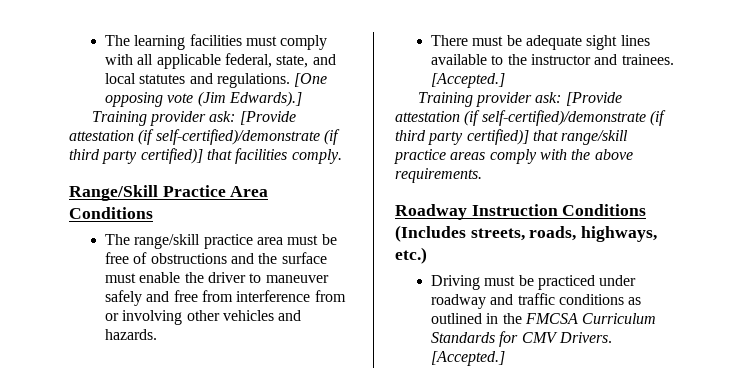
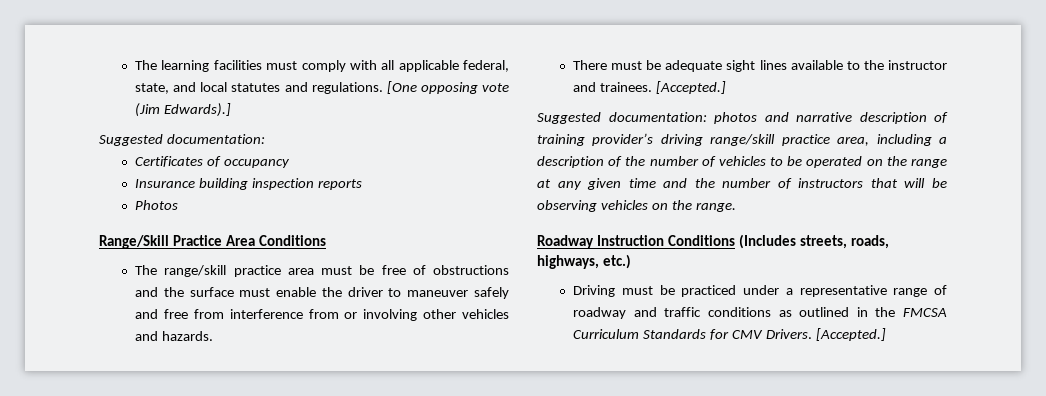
  [One opposing vote (Jim Edwards).]
- Training provider ask: [Provide attestation (if self-certified)/demonstrate (if third party certified)] that facilities comply.
+ Suggested documentation:
+ Certificates of occupancy
+ Insurance building inspection reports
+ Photos
- Training provider ask: [Provide attestation (if self-certified)/demonstrate (if third party certified)] that range/skill practice areas comply with the above requirements.
+ Suggested documentation: photos and narrative description of training provider’s driving range/skill practice area, including a description of the number of vehicles to be operated on the range at any given time and the number of instructors that will be observing vehicles on the range.
- Driving must be practiced under roadway and traffic conditions as outlined in the FMCSA Curriculum Standards for CMV Drivers.
+ Driving must be practiced under a representative range of roadway and traffic conditions as outlined in the FMCSA Curriculum Standards for CMV Drivers.

